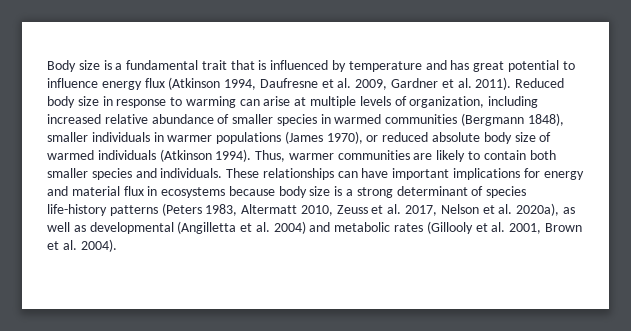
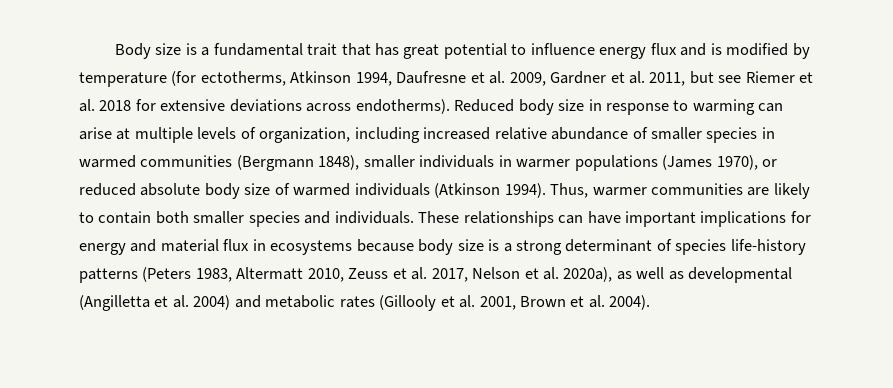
- Body size is a fundamental trait that is influenced by temperature and has great potential to influence energy flux (Atkinson 1994, Daufresne et al. 2009, Gardner et al. 2011).
+ Body size is a fundamental trait that has great potential to influence energy flux and is modified by temperature (for ectotherms, Atkinson 1994, Daufresne et al. 2009, Gardner et al. 2011, but see Riemer et al. 2018 for extensive deviations across endotherms).

